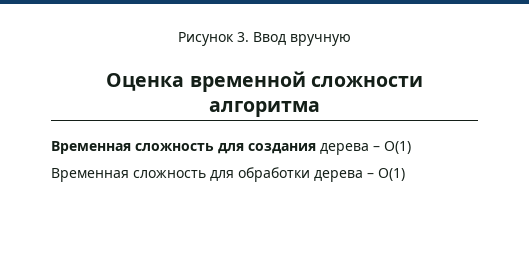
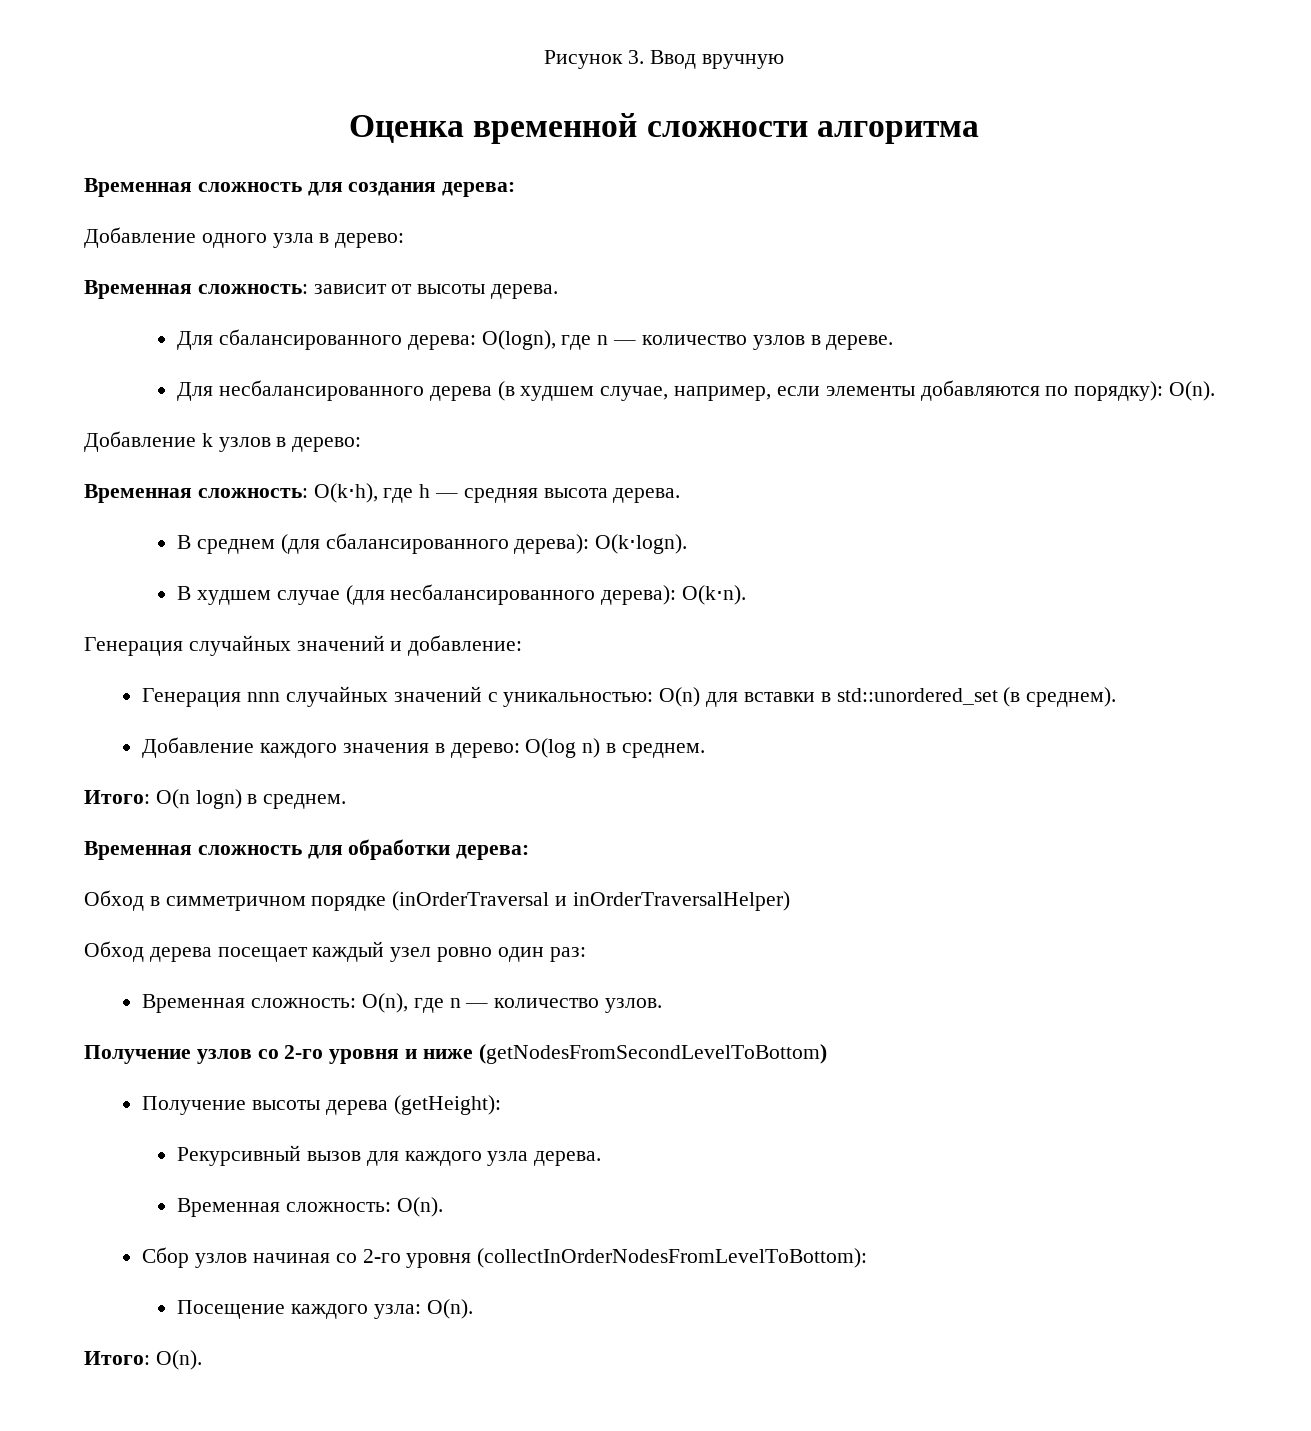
- Временная сложность для создания дерева – O(1)
- Временная сложность для обработки дерева – O(1)
+ Временная сложность для создания дерева:
+ Добавление одного узла в дерево:
+ Временная сложность: зависит от высоты дерева.
+ Для сбалансированного дерева: O(logn), где n — количество узлов в дереве.
+ Для несбалансированного дерева (в худшем случае, например, если элементы добавляются по порядку): O(n).
+ Добавление k узлов в дерево:
+ Временная сложность: O(k⋅h), где h — средняя высота дерева.
+ В среднем (для сбалансированного дерева): O(k⋅logn).
+ В худшем случае (для несбалансированного дерева): O(k⋅n).
+ Генерация случайных значений и добавление:
+ Генерация nnn случайных значений с уникальностью: O(n) для вставки в std::unordered_set (в среднем).
+ Добавление каждого значения в дерево: O(log n) в среднем.
+ Итого: O(n logn) в среднем.
+ Временная сложность для обработки дерева:
+ Обход в симметричном порядке (inOrderTraversal и inOrderTraversalHelper)
+ Обход дерева посещает каждый узел ровно один раз:
+ Временная сложность: O(n), где n — количество узлов.
+ Получение узлов со 2-го уровня и ниже (getNodesFromSecondLevelToBottom)
+ Получение высоты дерева (getHeight):
+ Рекурсивный вызов для каждого узла дерева.
+ Временная сложность: O(n).
+ Сбор узлов начиная со 2-го уровня (collectInOrderNodesFromLevelToBottom):
+ Посещение каждого узла: O(n).
+ Итого: O(n).

